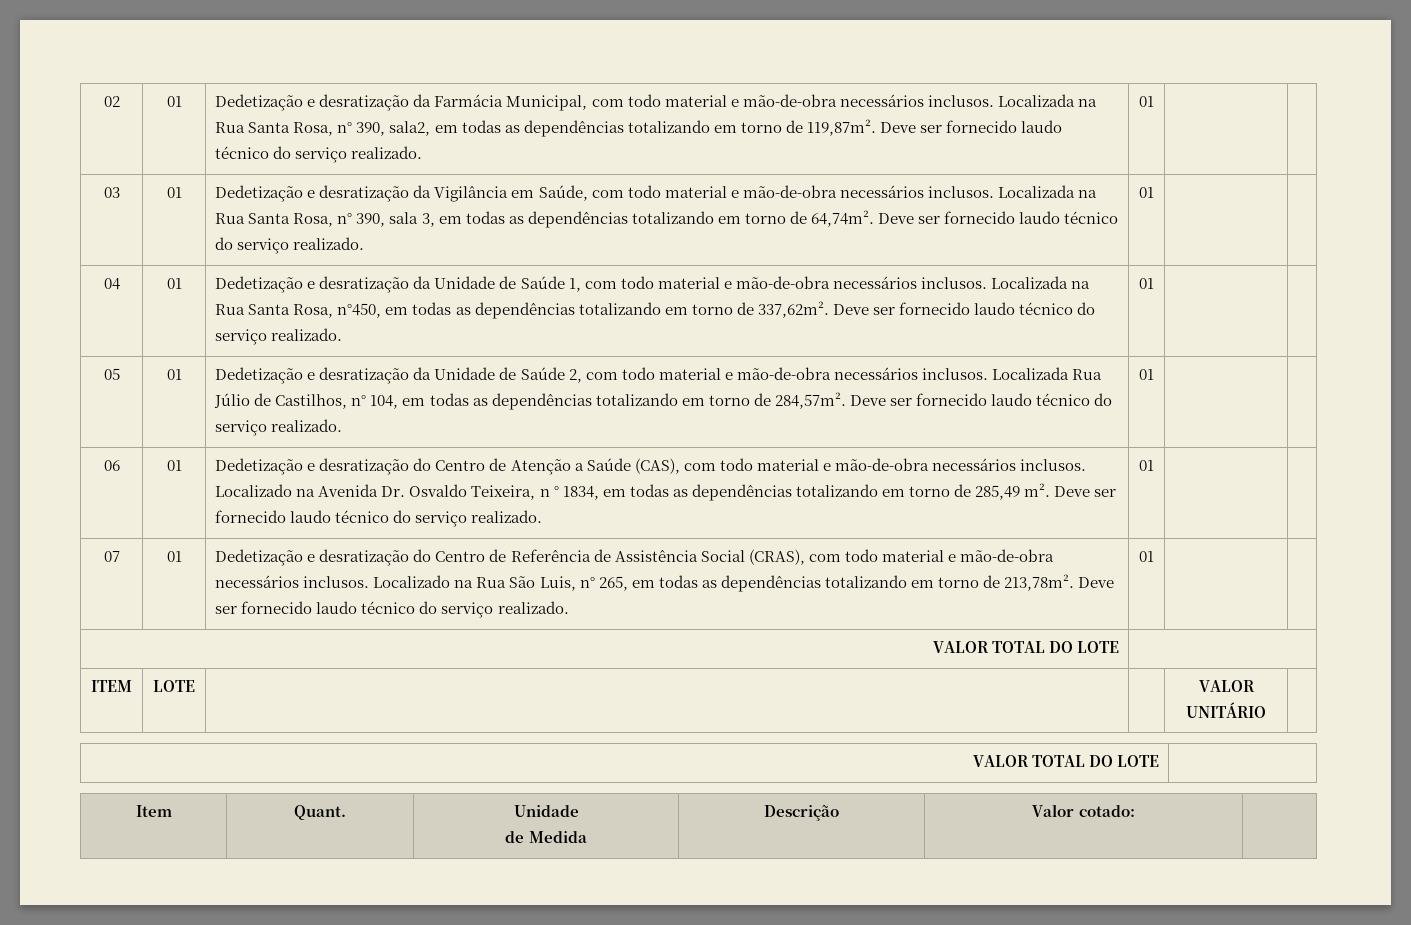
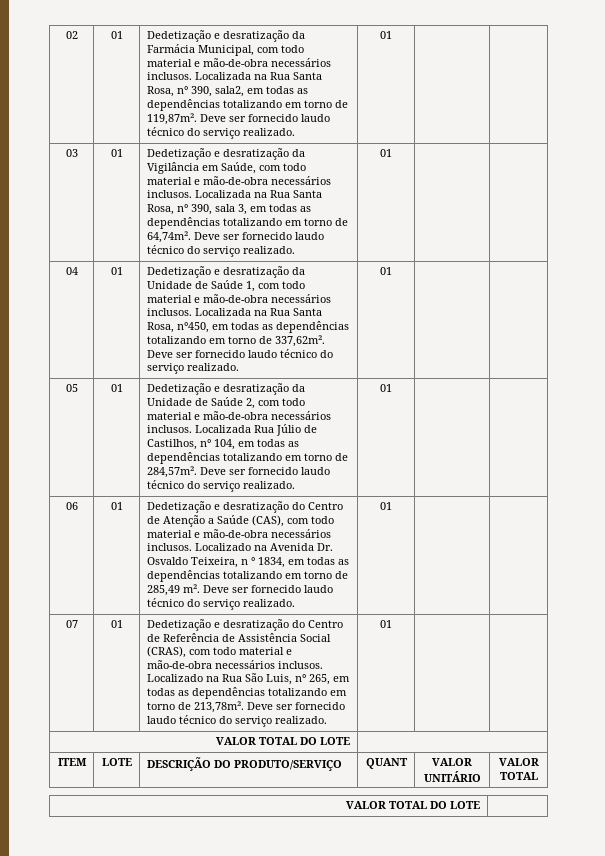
- ITEM | LOTE | | | VALOR UNITÁRIO |
+ ITEM | LOTE | DESCRIÇÃO DO PRODUTO/SERVIÇO | QUANT | VALOR UNITÁRIO | VALOR TOTAL
  VALOR TOTAL DO LOTE |
- Item | Quant. | Unidade
- de Medida | Descrição | Valor cotado: |

